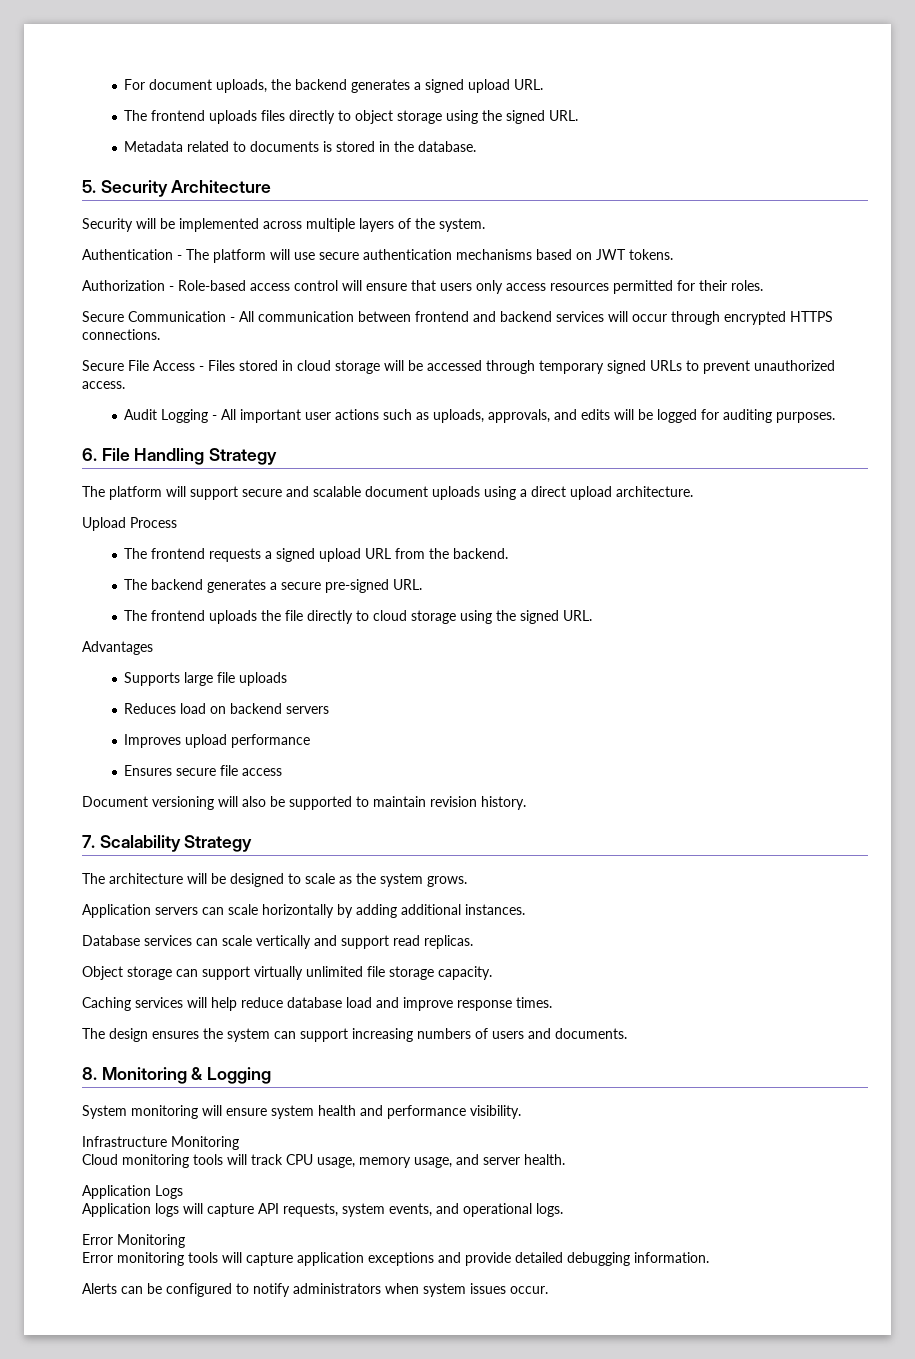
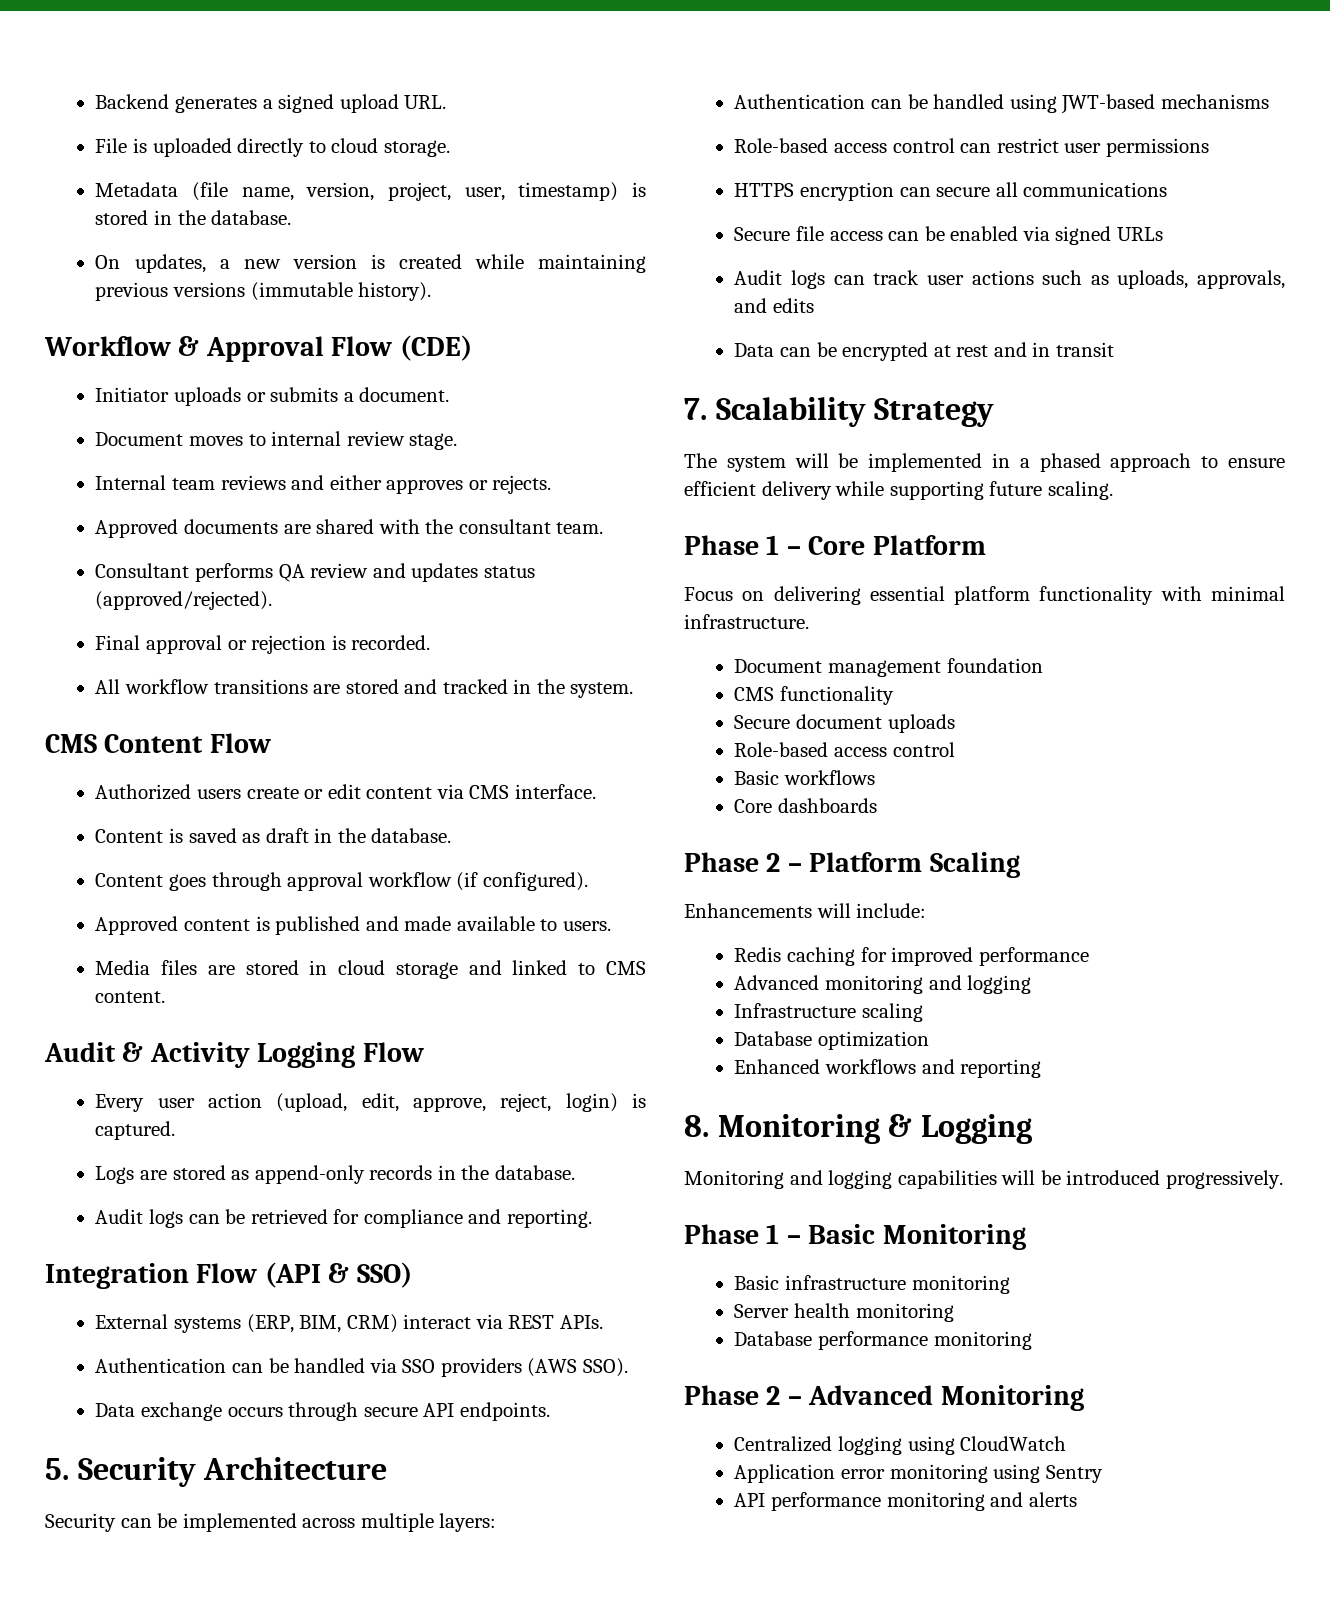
- For document uploads, the backend generates a signed upload URL.
+ Backend generates a signed upload URL.
- The frontend uploads files directly to object storage using the signed URL.
- Metadata related to documents is stored in the database.
+ File is uploaded directly to cloud storage.
+ Metadata (file name, version, project, user, timestamp) is stored in the database.
+ On updates, a new version is created while maintaining previous versions (immutable history).
+ Workflow & Approval Flow (CDE)
+ Initiator uploads or submits a document.
+ Document moves to internal review stage.
+ Internal team reviews and either approves or rejects.
+ Approved documents are shared with the consultant team.
+ Consultant performs QA review and updates status (approved/rejected).
+ Final approval or rejection is recorded.
+ All workflow transitions are stored and tracked in the system.
+ CMS Content Flow
+ Authorized users create or edit content via CMS interface.
+ Content is saved as draft in the database.
+ Content goes through approval workflow (if configured).
+ Approved content is published and made available to users.
+ Media files are stored in cloud storage and linked to CMS content.
+ Audit & Activity Logging Flow
+ Every user action (upload, edit, approve, reject, login) is captured.
+ Logs are stored as append-only records in the database.
+ Audit logs can be retrieved for compliance and reporting.
+ Integration Flow (API & SSO)
+ External systems (ERP, BIM, CRM) interact via REST APIs.
+ Authentication can be handled via SSO providers (AWS SSO).
+ Data exchange occurs through secure API endpoints.
- Security will be implemented across multiple layers of the system.
- Authentication - The platform will use secure authentication mechanisms based on JWT tokens.
- Authorization - Role-based access control will ensure that users only access resources permitted for their roles.
- Secure Communication - All communication between frontend and backend services will occur through encrypted HTTPS connections.
- Secure File Access - Files stored in cloud storage will be accessed through temporary signed URLs to prevent unauthorized access.
- Audit Logging - All important user actions such as uploads, approvals, and edits will be logged for auditing purposes.
- 6. File Handling Strategy
- The platform will support secure and scalable document uploads using a direct upload architecture.
- Upload Process
- The frontend requests a signed upload URL from the backend.
- The backend generates a secure pre-signed URL.
- The frontend uploads the file directly to cloud storage using the signed URL.
- Advantages
- Supports large file uploads
- Reduces load on backend servers
- Improves upload performance
- Ensures secure file access
- Document versioning will also be supported to maintain revision history.
+ Security can be implemented across multiple layers:
+ Authentication can be handled using JWT-based mechanisms
+ Role-based access control can restrict user permissions
+ HTTPS encryption can secure all communications
+ Secure file access can be enabled via signed URLs
+ Audit logs can track user actions such as uploads, approvals, and edits
+ Data can be encrypted at rest and in transit
- The architecture will be designed to scale as the system grows.
- Application servers can scale horizontally by adding additional instances.
- Database services can scale vertically and support read replicas.
- Object storage can support virtually unlimited file storage capacity.
- Caching services will help reduce database load and improve response times.
- The design ensures the system can support increasing numbers of users and documents.
+ The system will be implemented in a phased approach to ensure efficient delivery while supporting future scaling.
+ Phase 1 – Core Platform
+ Focus on delivering essential platform functionality with minimal infrastructure.
+ Document management foundation
+ CMS functionality
+ Secure document uploads
+ Role-based access control
+ Basic workflows
+ Core dashboards
+ Phase 2 – Platform Scaling
+ Enhancements will include:
+ Redis caching for improved performance
+ Advanced monitoring and logging
+ Infrastructure scaling
+ Database optimization
+ Enhanced workflows and reporting
  8. Monitoring & Logging
- System monitoring will ensure system health and performance visibility.
- Infrastructure Monitoring
- Cloud monitoring tools will track CPU usage, memory usage, and server health.
- Application Logs
- Application logs will capture API requests, system events, and operational logs.
- Error Monitoring
- Error monitoring tools will capture application exceptions and provide detailed debugging information.
- Alerts can be configured to notify administrators when system issues occur.
+ Monitoring and logging capabilities will be introduced progressively.
+ Phase 1 – Basic Monitoring
+ Basic infrastructure monitoring
+ Server health monitoring
+ Database performance monitoring
+ Phase 2 – Advanced Monitoring
+ Centralized logging using CloudWatch
+ Application error monitoring using Sentry
+ API performance monitoring and alerts

